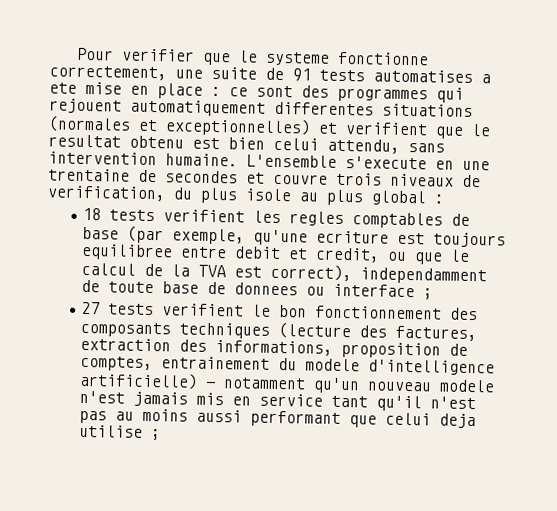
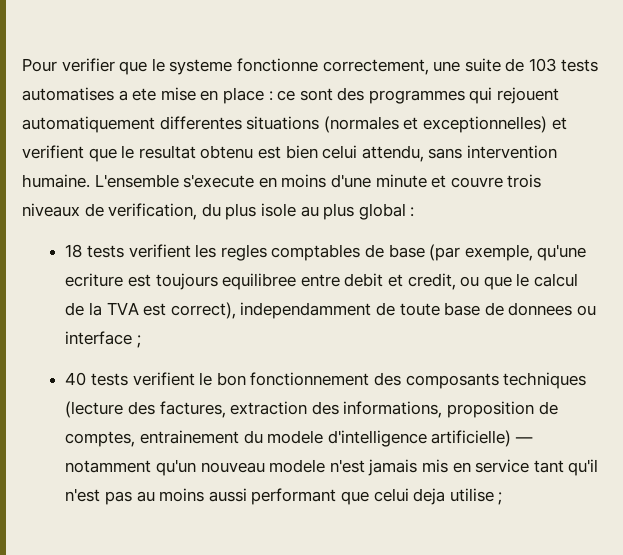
- Pour verifier que le systeme fonctionne correctement, une suite de 91 tests automatises a ete mise en place : ce sont des programmes qui rejouent automatiquement differentes situations (normales et exceptionnelles) et verifient que le resultat obtenu est bien celui attendu, sans intervention humaine.
+ Pour verifier que le systeme fonctionne correctement, une suite de 103 tests automatises a ete mise en place : ce sont des programmes qui rejouent automatiquement differentes situations (normales et exceptionnelles) et verifient que le resultat obtenu est bien celui attendu, sans intervention humaine.
- L'ensemble s'execute en une trentaine de secondes et couvre trois niveaux de verification, du plus isole au plus global :
+ L'ensemble s'execute en moins d'une minute et couvre trois niveaux de verification, du plus isole au plus global :
- 27 tests verifient le bon fonctionnement des composants techniques (lecture des factures, extraction des informations, proposition de comptes, entrainement du modele d'intelligence artificielle) — notamment qu'un nouveau modele n'est jamais mis en service tant qu'il n'est pas au moins aussi performant que celui deja utilise ;
+ 40 tests verifient le bon fonctionnement des composants techniques (lecture des factures, extraction des informations, proposition de comptes, entrainement du modele d'intelligence artificielle) — notamment qu'un nouveau modele n'est jamais mis en service tant qu'il n'est pas au moins aussi performant que celui deja utilise ;

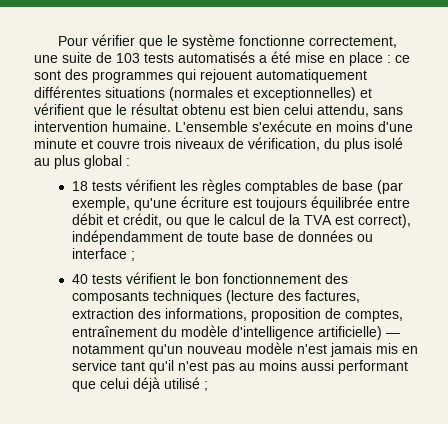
- Pour verifier que le systeme fonctionne correctement, une suite de 103 tests automatises a ete mise en place : ce sont des programmes qui rejouent automatiquement differentes situations (normales et exceptionnelles) et verifient que le resultat obtenu est bien celui attendu, sans intervention humaine.
+ Pour vérifier que le système fonctionne correctement, une suite de 103 tests automatisés a été mise en place : ce sont des programmes qui rejouent automatiquement différentes situations (normales et exceptionnelles) et vérifient que le résultat obtenu est bien celui attendu, sans intervention humaine.
- L'ensemble s'execute en moins d'une minute et couvre trois niveaux de verification, du plus isole au plus global :
+ L'ensemble s'exécute en moins d'une minute et couvre trois niveaux de vérification, du plus isolé au plus global :
- 18 tests verifient les regles comptables de base (par exemple, qu'une ecriture est toujours equilibree entre debit et credit, ou que le calcul de la TVA est correct), independamment de toute base de donnees ou interface ;
+ 18 tests vérifient les règles comptables de base (par exemple, qu'une écriture est toujours équilibrée entre débit et crédit, ou que le calcul de la TVA est correct), indépendamment de toute base de données ou interface ;
- 40 tests verifient le bon fonctionnement des composants techniques (lecture des factures, extraction des informations, proposition de comptes, entrainement du modele d'intelligence artificielle) — notamment qu'un nouveau modele n'est jamais mis en service tant qu'il n'est pas au moins aussi performant que celui deja utilise ;
+ 40 tests vérifient le bon fonctionnement des composants techniques (lecture des factures, extraction des informations, proposition de comptes, entraînement du modèle d'intelligence artificielle) — notamment qu'un nouveau modèle n'est jamais mis en service tant qu'il n'est pas au moins aussi performant que celui déjà utilisé ;

